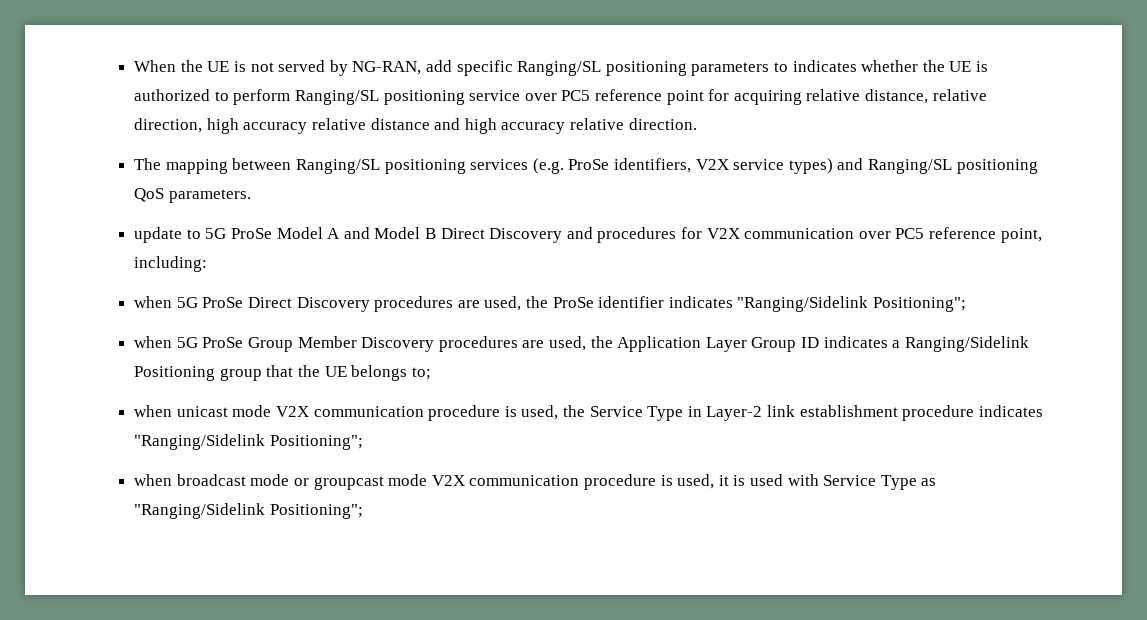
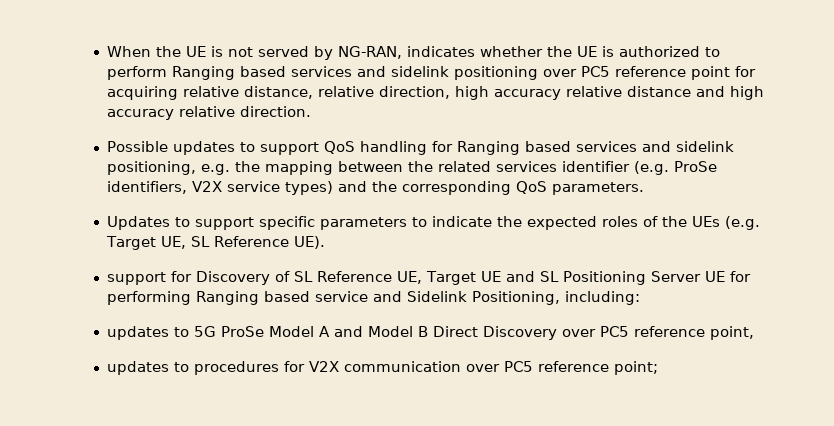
- When the UE is not served by NG-RAN, add specific Ranging/SL positioning parameters to indicates whether the UE is authorized to perform Ranging/SL positioning service over PC5 reference point for acquiring relative distance, relative direction, high accuracy relative distance and high accuracy relative direction.
+ When the UE is not served by NG-RAN, indicates whether the UE is authorized to perform Ranging based services and sidelink positioning over PC5 reference point for acquiring relative distance, relative direction, high accuracy relative distance and high accuracy relative direction.
- The mapping between Ranging/SL positioning services (e.g. ProSe identifiers, V2X service types) and Ranging/SL positioning QoS parameters.
+ Possible updates to support QoS handling for Ranging based services and sidelink positioning, e.g. the mapping between the related services identifier (e.g. ProSe identifiers, V2X service types) and the corresponding QoS parameters.
- update to 5G ProSe Model A and Model B Direct Discovery and procedures for V2X communication over PC5 reference point, including:
- when 5G ProSe Direct Discovery procedures are used, the ProSe identifier indicates "Ranging/Sidelink Positioning";
- when 5G ProSe Group Member Discovery procedures are used, the Application Layer Group ID indicates a Ranging/Sidelink Positioning group that the UE belongs to;
- when unicast mode V2X communication procedure is used, the Service Type in Layer-2 link establishment procedure indicates "Ranging/Sidelink Positioning";
- when broadcast mode or groupcast mode V2X communication procedure is used, it is used with Service Type as "Ranging/Sidelink Positioning";
+ Updates to support specific parameters to indicate the expected roles of the UEs (e.g. Target UE, SL Reference UE).
+ support for Discovery of SL Reference UE, Target UE and SL Positioning Server UE for performing Ranging based service and Sidelink Positioning, including:
+ updates to 5G ProSe Model A and Model B Direct Discovery over PC5 reference point,
+ updates to procedures for V2X communication over PC5 reference point;

